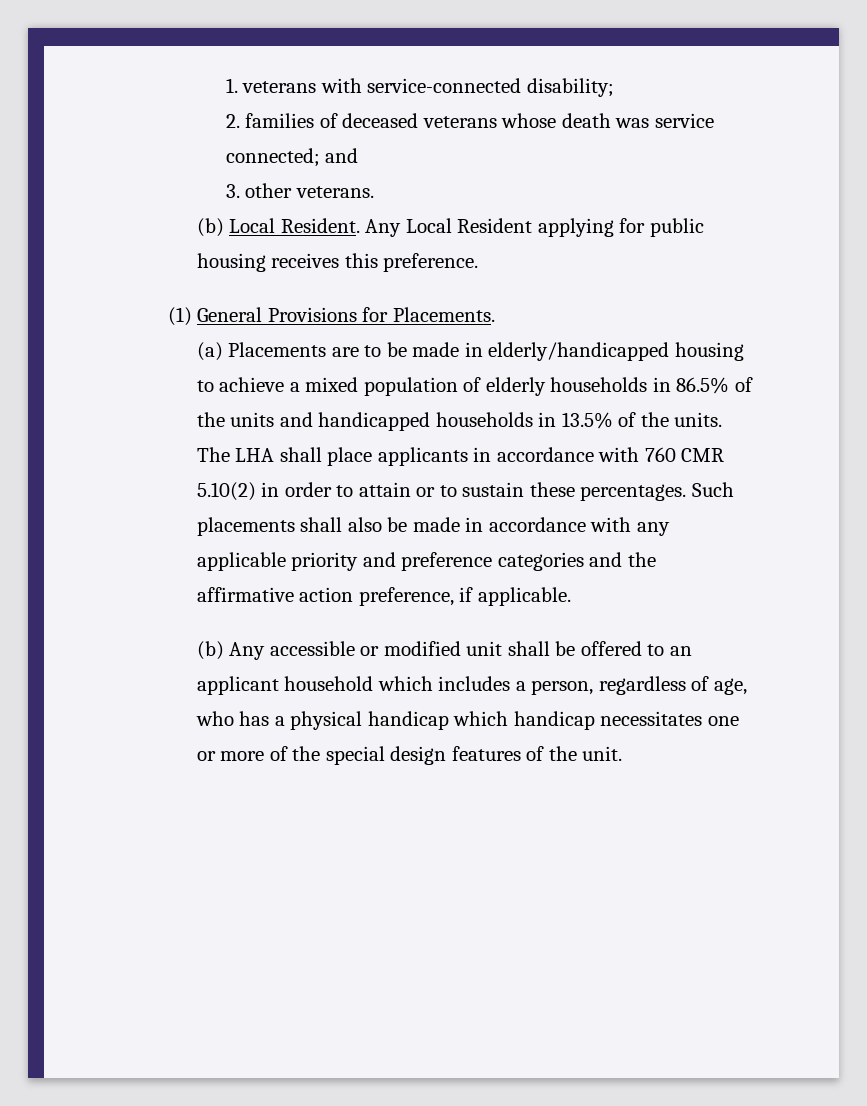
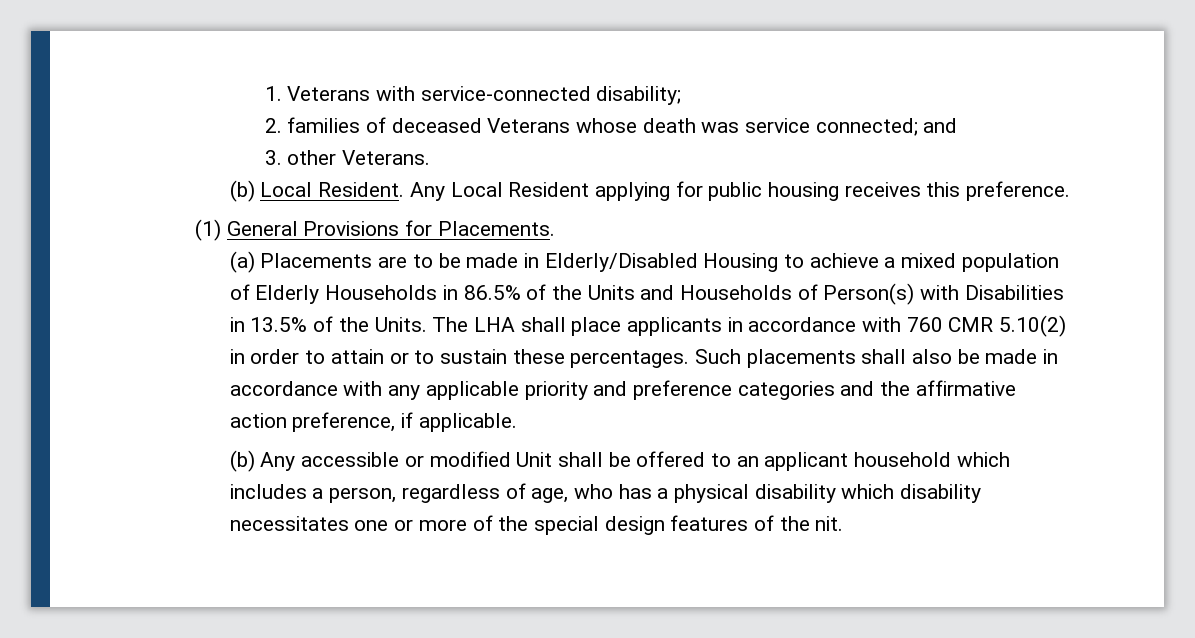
- 1. veterans with service-connected disability;
+ 1. Veterans with service-connected disability;
- 2. families of deceased veterans whose death was service connected; and
+ 2. families of deceased Veterans whose death was service connected; and
- 3. other veterans.
+ 3. other Veterans.
- (a) Placements are to be made in elderly/handicapped housing to achieve a mixed population of elderly households in 86.5% of the units and handicapped households in 13.5% of the units.
+ (a) Placements are to be made in Elderly/Disabled Housing to achieve a mixed population of Elderly Households in 86.5% of the Units and Households of Person(s) with Disabilities in 13.5% of the Units.
- (b) Any accessible or modified unit shall be offered to an applicant household which includes a person, regardless of age, who has a physical handicap which handicap necessitates one or more of the special design features of the unit.
+ (b) Any accessible or modified Unit shall be offered to an applicant household which includes a person, regardless of age, who has a physical disability which disability necessitates one or more of the special design features of the nit.

